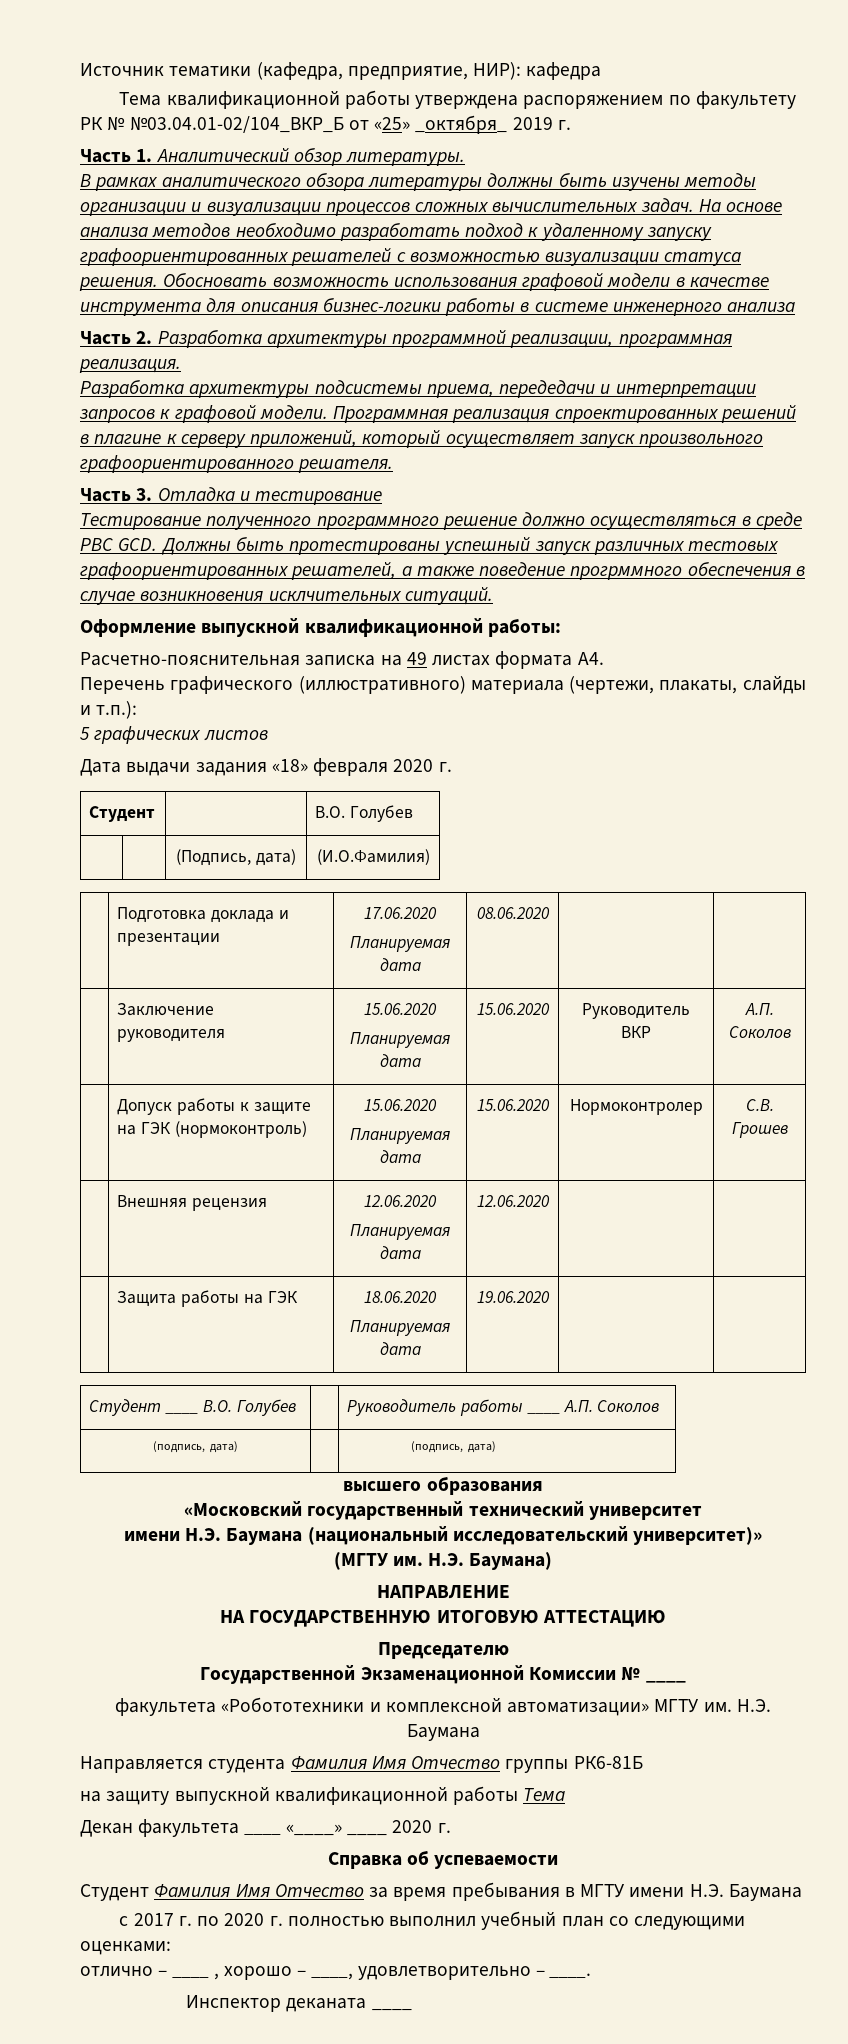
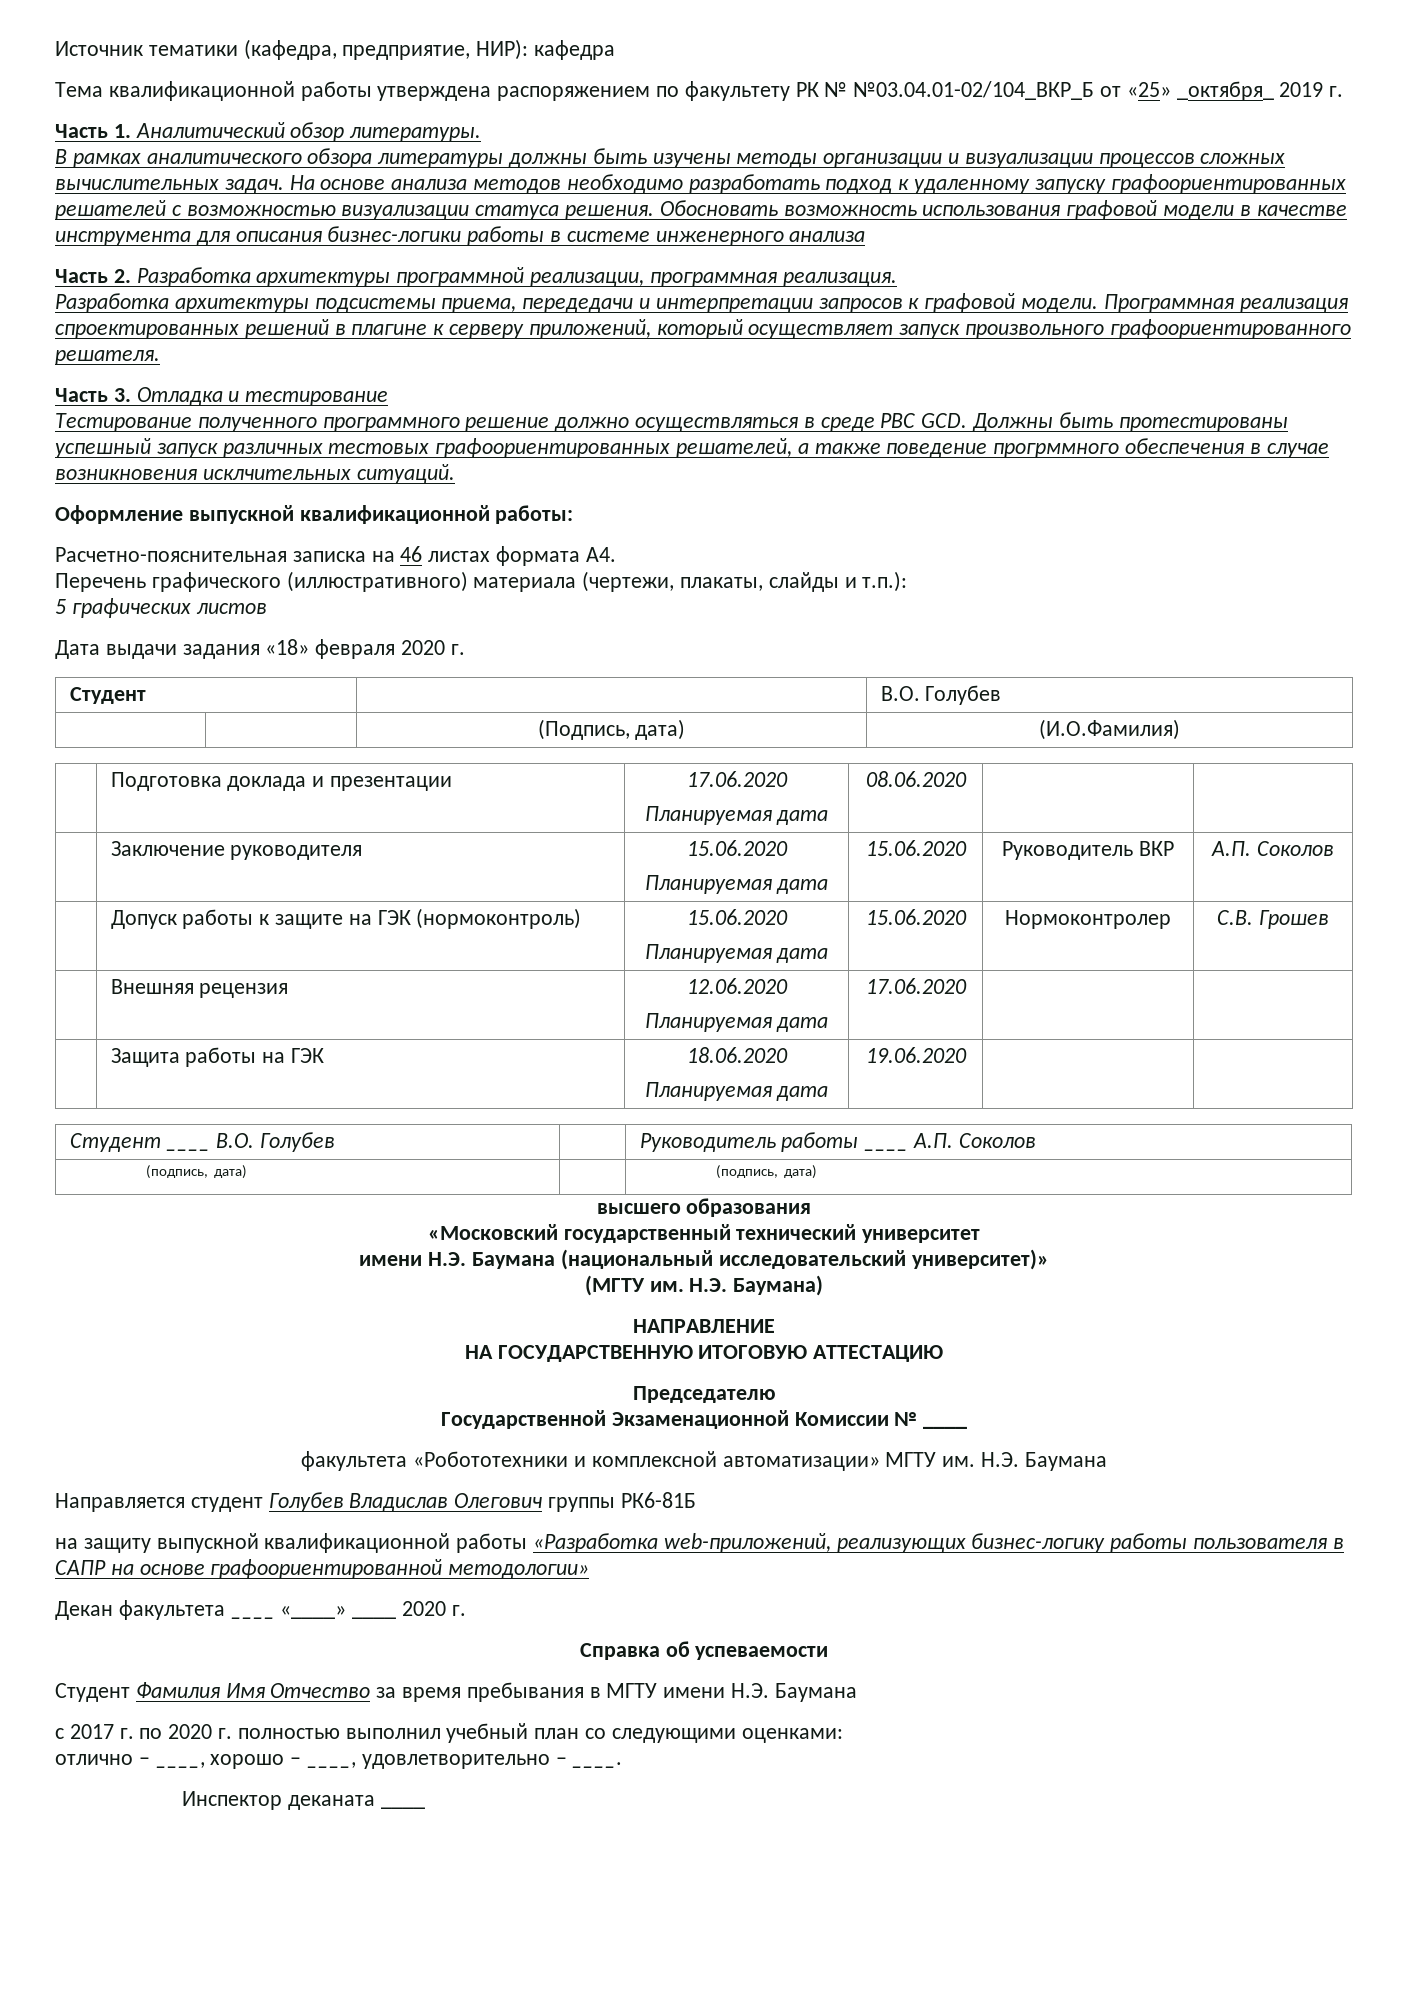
- Расчетно-пояснительная записка на 49 листах формата А4.
+ Расчетно-пояснительная записка на 46 листах формата А4.
  | Внешняя рецензия | 12.06.2020
- Планируемая дата | 12.06.2020 | |
+ Планируемая дата | 17.06.2020 | |
- Направляется студента Фамилия Имя Отчество группы РК6-81Б
+ Направляется студент Голубев Владислав Олегович группы РК6-81Б
- на защиту выпускной квалификационной работы Тема
+ на защиту выпускной квалификационной работы «Разработка web-приложений, реализующих бизнес-логику работы пользователя в САПР на основе графоориентированной методологии»
- отлично – ____ , хорошо – ____, удовлетворительно – ____.
+ отлично – ____, хорошо – ____, удовлетворительно – ____.

